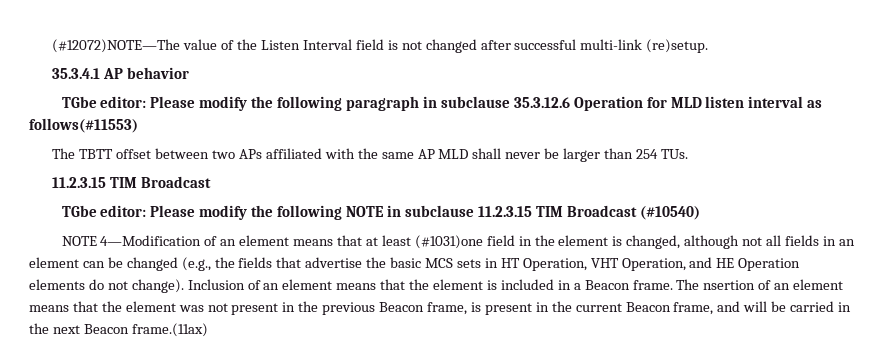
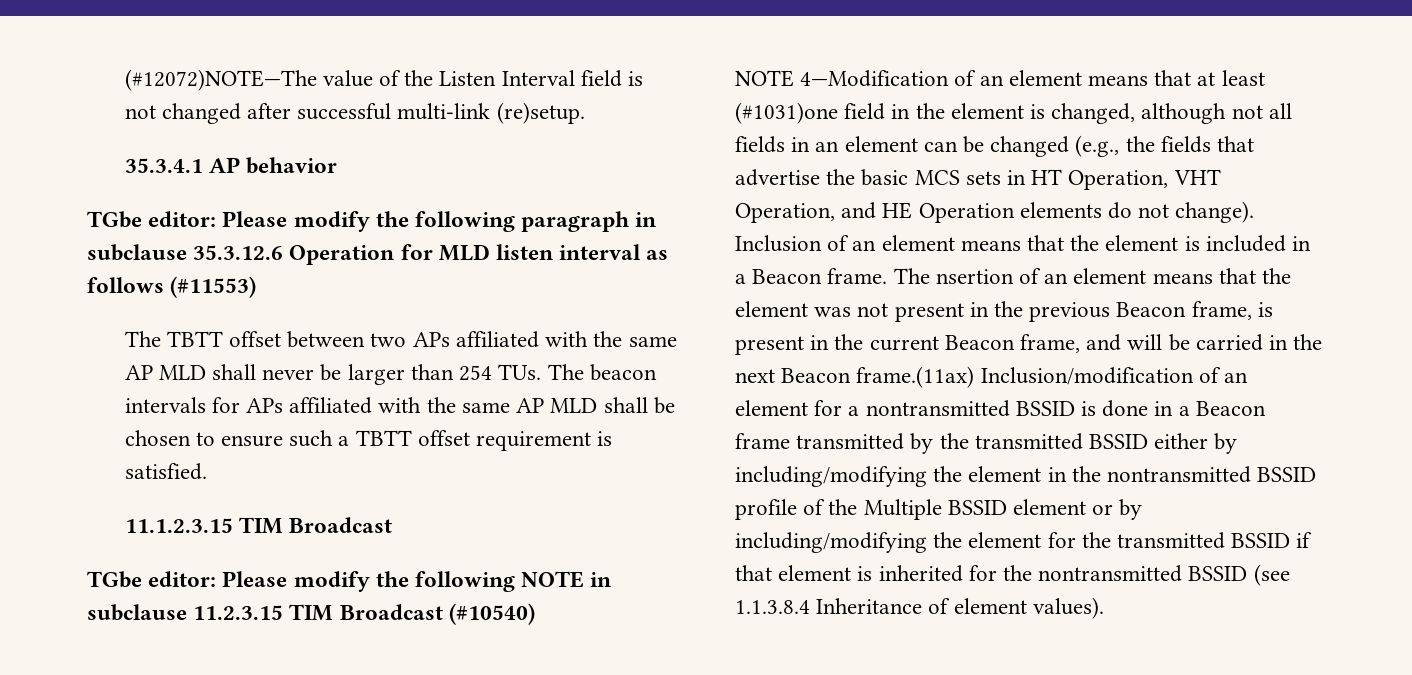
- TGbe editor: Please modify the following paragraph in subclause 35.3.12.6 Operation for MLD listen interval as follows(#11553)
+ TGbe editor: Please modify the following paragraph in subclause 35.3.12.6 Operation for MLD listen interval as follows (#11553)
- The TBTT offset between two APs affiliated with the same AP MLD shall never be larger than 254 TUs.
- 11.2.3.15 TIM Broadcast
+ The TBTT offset between two APs affiliated with the same AP MLD shall never be larger than 254 TUs. The beacon intervals for APs affiliated with the same AP MLD shall be chosen to ensure such a TBTT offset requirement is satisfied.
+ 11.1.2.3.15 TIM Broadcast
- The nsertion of an element means that the element was not present in the previous Beacon frame, is present in the current Beacon frame, and will be carried in the next Beacon frame.(11ax)
+ The nsertion of an element means that the element was not present in the previous Beacon frame, is present in the current Beacon frame, and will be carried in the next Beacon frame.(11ax) Inclusion/modification of an element for a nontransmitted BSSID is done in a Beacon frame transmitted by the transmitted BSSID either by including/modifying the element in the nontransmitted BSSID profile of the Multiple BSSID element or by including/modifying the element for the transmitted BSSID if that element is inherited for the nontransmitted BSSID (see 1.1.3.8.4 Inheritance of element values).

